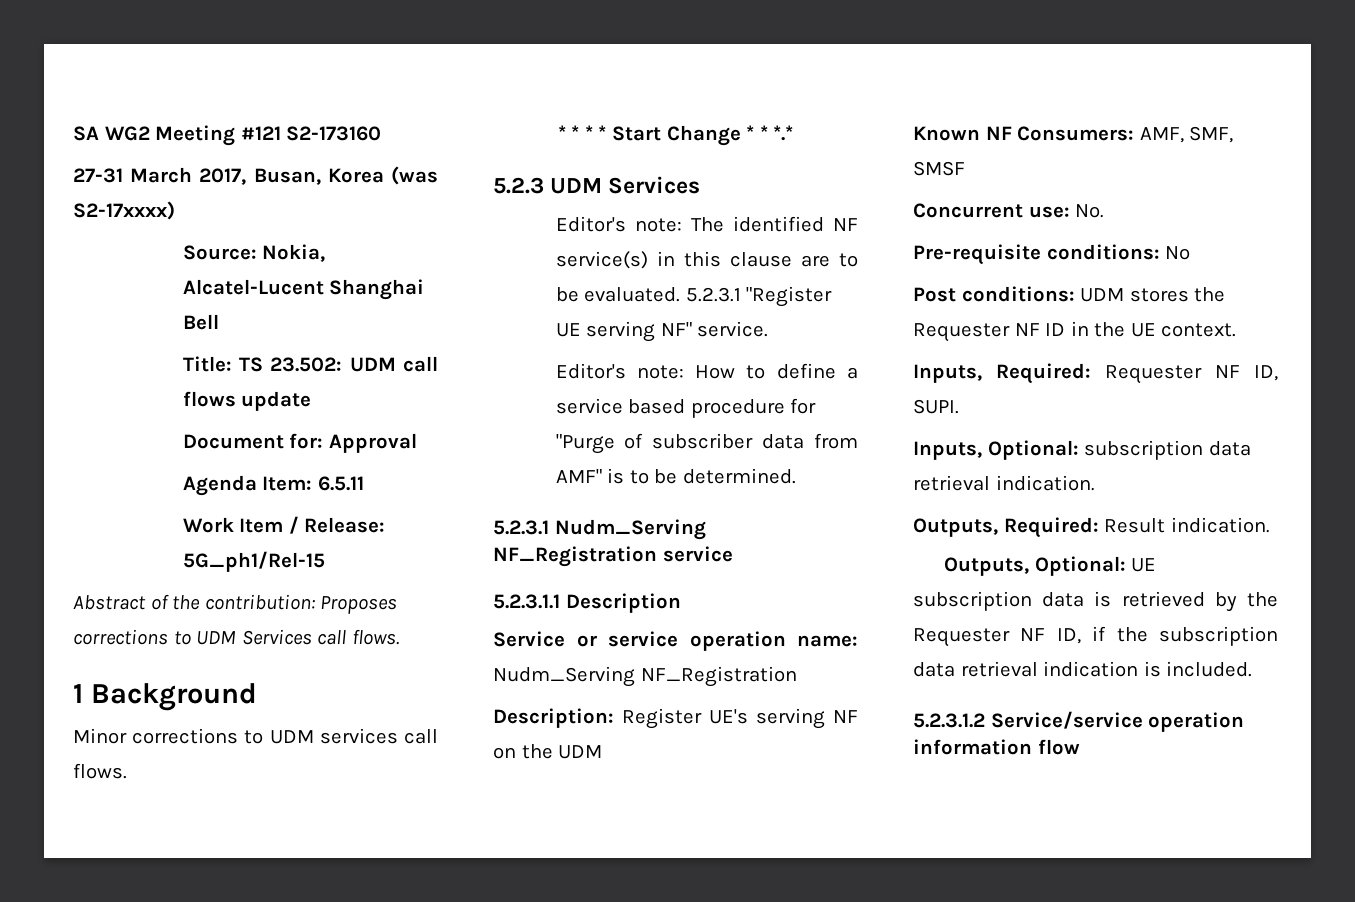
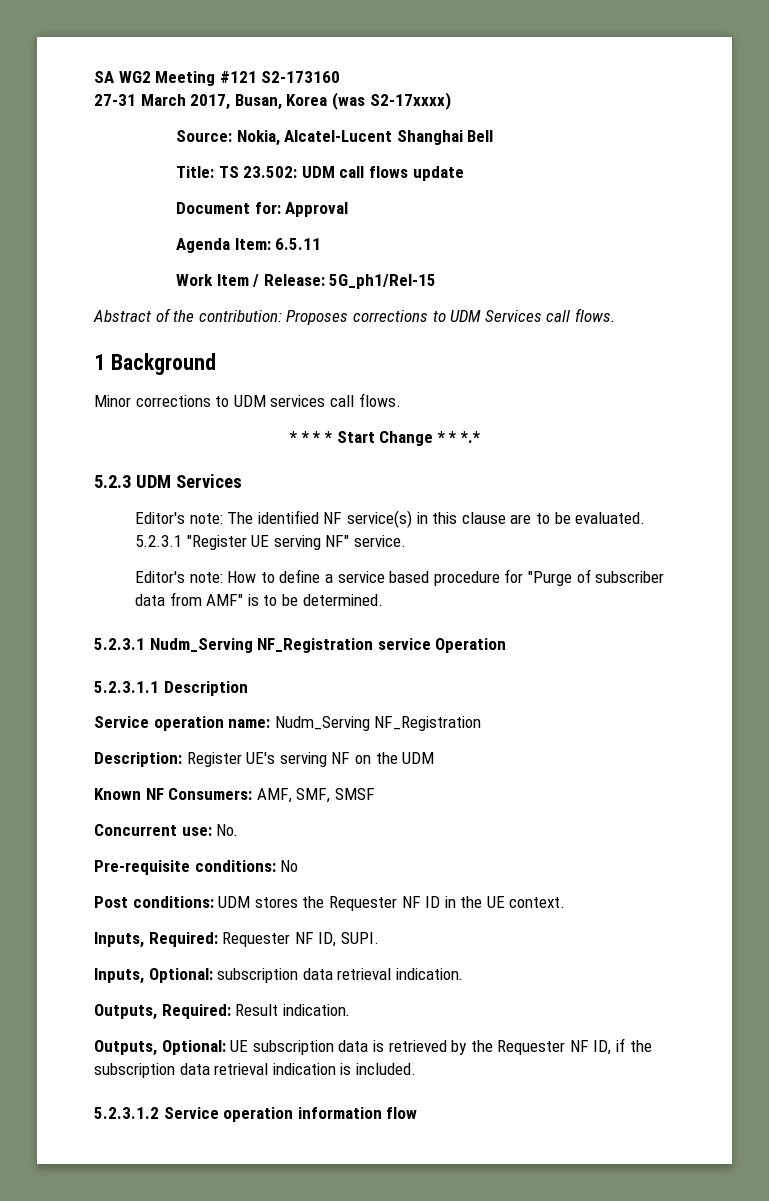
- 5.2.3.1 Nudm_Serving NF_Registration service
+ 5.2.3.1 Nudm_Serving NF_Registration service Operation
- Service or service operation name: Nudm_Serving NF_Registration
+ Service operation name: Nudm_Serving NF_Registration
- 5.2.3.1.2 Service/service operation information flow
+ 5.2.3.1.2 Service operation information flow

